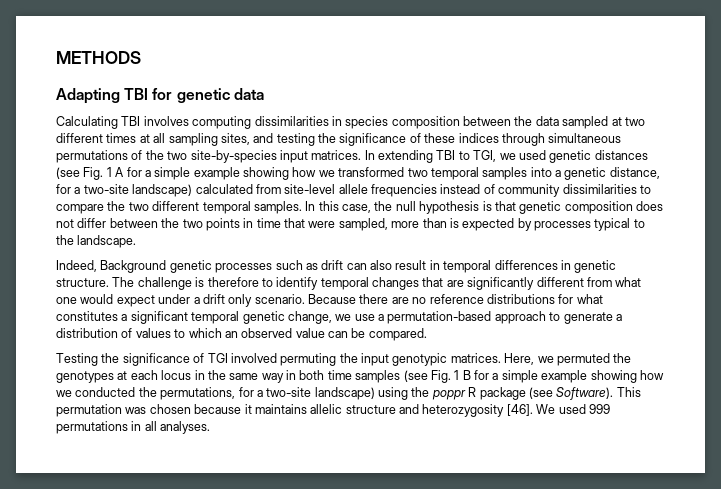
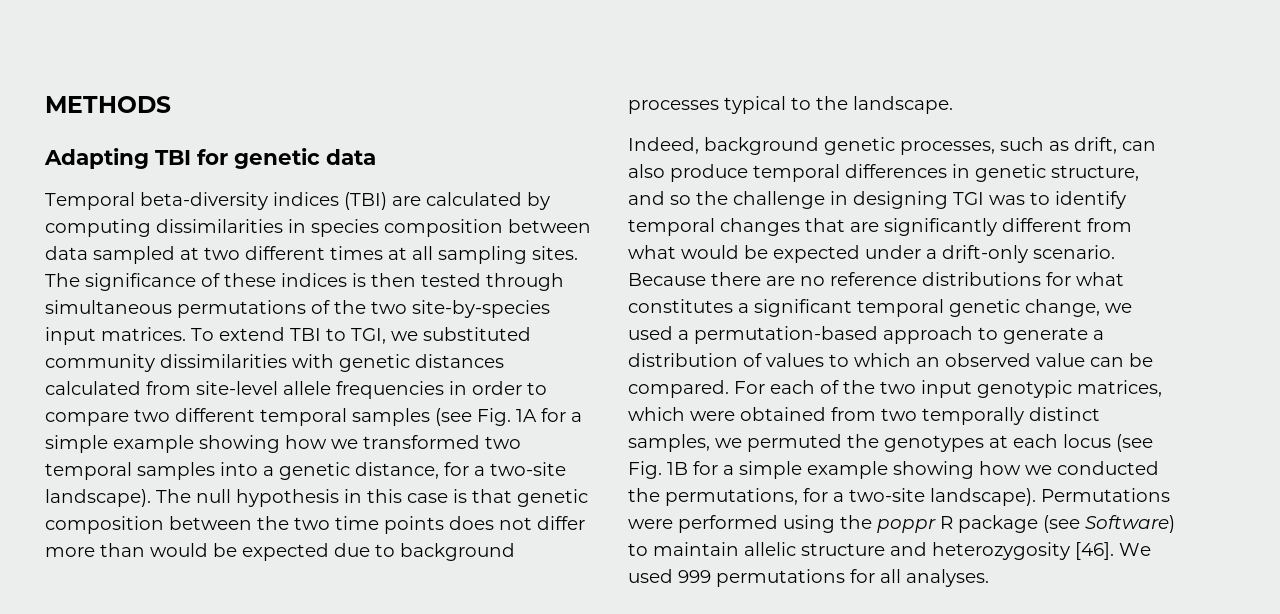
- Calculating TBI involves computing dissimilarities in species composition between the data sampled at two different times at all sampling sites, and testing the significance of these indices through simultaneous permutations of the two site-by-species input matrices.
+ Temporal beta-diversity indices (TBI) are calculated by computing dissimilarities in species composition between data sampled at two different times at all sampling sites. The significance of these indices is then tested through simultaneous permutations of the two site-by-species input matrices.
- In extending TBI to TGI, we used genetic distances (see Fig. 1 A for a simple example showing how we transformed two temporal samples into a genetic distance, for a two-site landscape) calculated from site-level allele frequencies instead of community dissimilarities to compare the two different temporal samples. In this case, the null hypothesis is that genetic composition does not differ between the two points in time that were sampled, more than is expected by processes typical to the landscape.
+ To extend TBI to TGI, we substituted community dissimilarities with genetic distances calculated from site-level allele frequencies in order to compare two different temporal samples (see Fig. 1A for a simple example showing how we transformed two temporal samples into a genetic distance, for a two-site landscape). The null hypothesis in this case is that genetic composition between the two time points does not differ more than would be expected due to background processes typical to the landscape.
- Indeed, Background genetic processes such as drift can also result in temporal differences in genetic structure. The challenge is therefore to identify temporal changes that are significantly different from what one would expect under a drift only scenario.
+ Indeed, background genetic processes, such as drift, can also produce temporal differences in genetic structure, and so the challenge in designing TGI was to identify temporal changes that are significantly different from what would be expected under a drift-only scenario.
- Because there are no reference distributions for what constitutes a significant temporal genetic change, we use a permutation-based approach to generate a distribution of values to which an observed value can be compared.
- Testing the significance of TGI involved permuting the input genotypic matrices. Here, we permuted the genotypes at each locus in the same way in both time samples (see Fig. 1 B for a simple example showing how we conducted the permutations, for a two-site landscape) using the poppr R package (see Software). This permutation was chosen because it maintains allelic structure and heterozygosity [46].
+ Because there are no reference distributions for what constitutes a significant temporal genetic change, we used a permutation-based approach to generate a distribution of values to which an observed value can be compared. For each of the two input genotypic matrices, which were obtained from two temporally distinct samples, we permuted the genotypes at each locus (see Fig. 1B for a simple example showing how we conducted the permutations, for a two-site landscape). Permutations were performed using the poppr R package (see Software) to maintain allelic structure and heterozygosity [46].
- We used 999 permutations in all analyses.
+ We used 999 permutations for all analyses.

